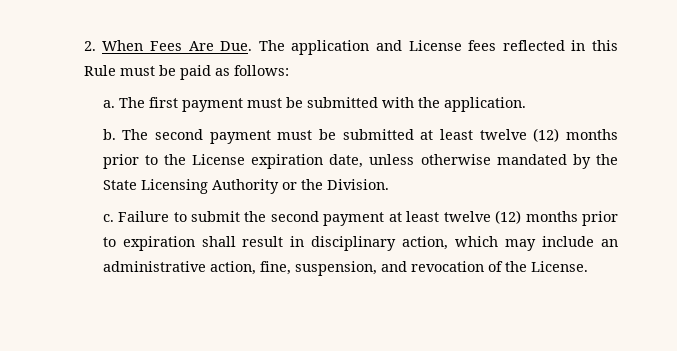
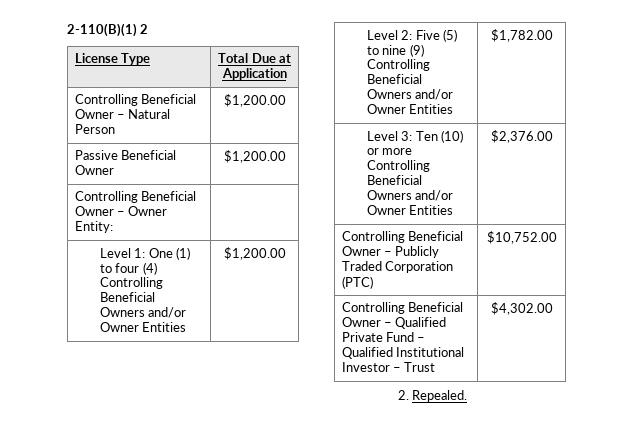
- 2. When Fees Are Due. The application and License fees reflected in this Rule must be paid as follows:
- a. The first payment must be submitted with the application.
- b. The second payment must be submitted at least twelve (12) months prior to the License expiration date, unless otherwise mandated by the State Licensing Authority or the Division.
- c. Failure to submit the second payment at least twelve (12) months prior to expiration shall result in disciplinary action, which may include an administrative action, fine, suspension, and revocation of the License.
+ 2-110(B)(1) 2
+ License Type | Total Due at Application
+ Controlling Beneficial Owner – Natural Person | $1,200.00
+ Passive Beneficial Owner | $1,200.00
+ Controlling Beneficial Owner – Owner Entity: |
+ Level 1: One (1) to four (4) Controlling Beneficial Owners and/or Owner Entities | $1,200.00
+ Level 2: Five (5) to nine (9) Controlling Beneficial Owners and/or Owner Entities | $1,782.00
+ Level 3: Ten (10) or more Controlling Beneficial Owners and/or Owner Entities | $2,376.00
+ Controlling Beneficial Owner – Publicly Traded Corporation (PTC) | $10,752.00
+ Controlling Beneficial Owner – Qualified Private Fund – Qualified Institutional Investor – Trust | $4,302.00
+ 2. Repealed.

